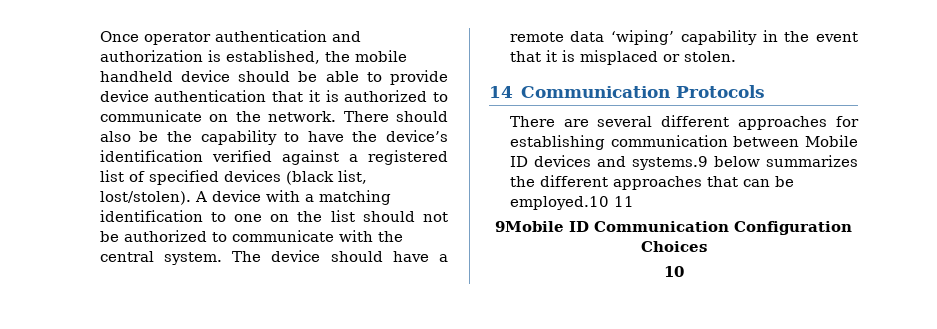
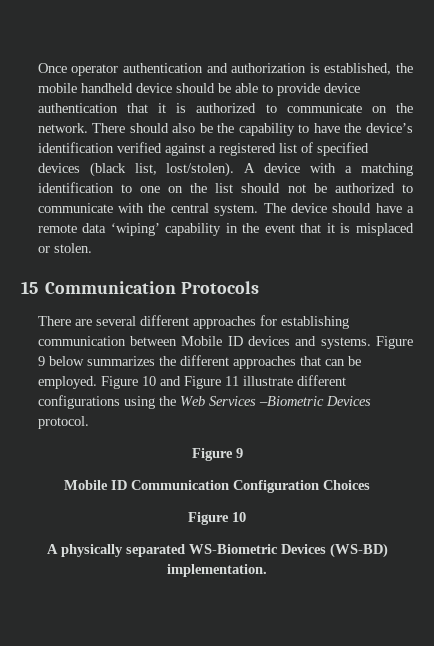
- 14 Communication Protocols
+ 15 Communication Protocols
- There are several different approaches for establishing communication between Mobile ID devices and systems.9 below summarizes the different approaches that can be employed.10 11
- 9Mobile ID Communication Configuration Choices
- 10
+ There are several different approaches for establishing communication between Mobile ID devices and systems. Figure 9 below summarizes the different approaches that can be employed. Figure 10 and Figure 11 illustrate different configurations using the Web Services –Biometric Devices protocol.
+ Figure 9
+ Mobile ID Communication Configuration Choices
+ Figure 10
+ A physically separated WS-Biometric Devices (WS-BD) implementation.

